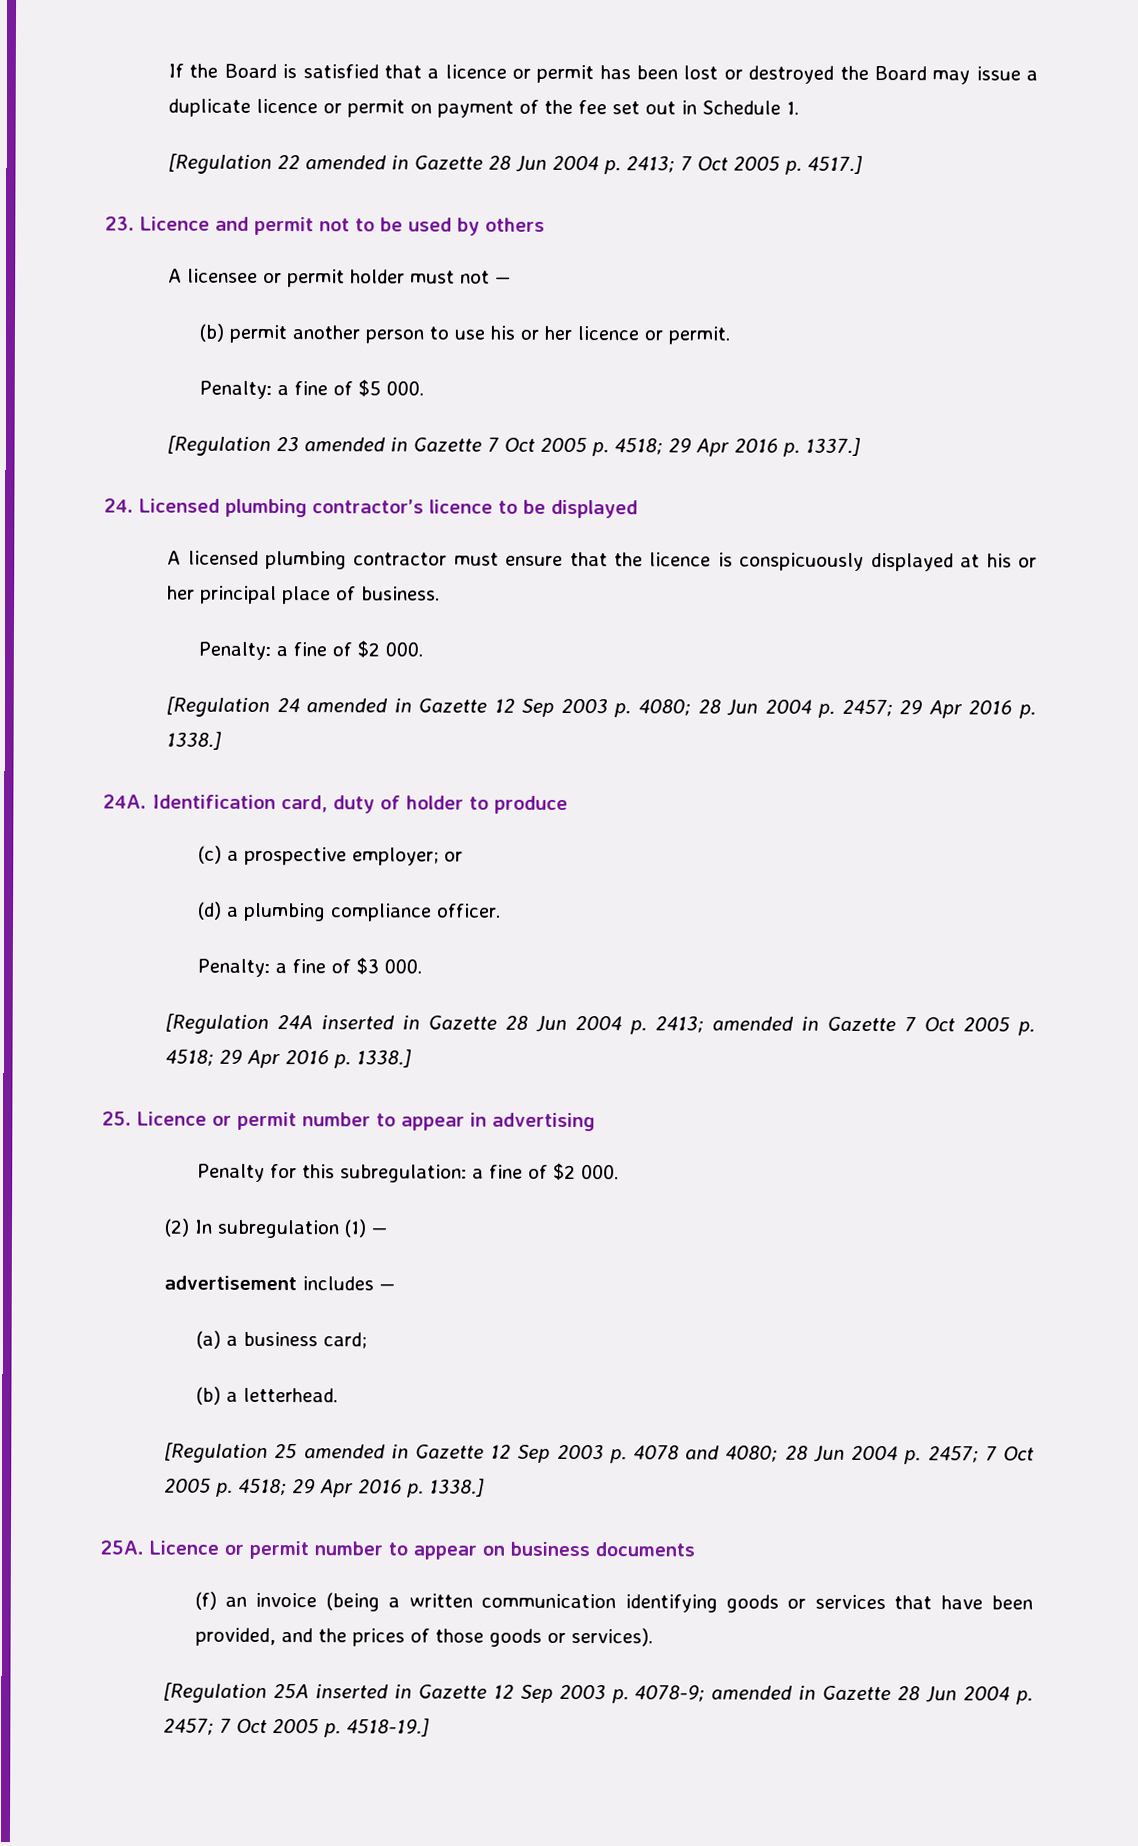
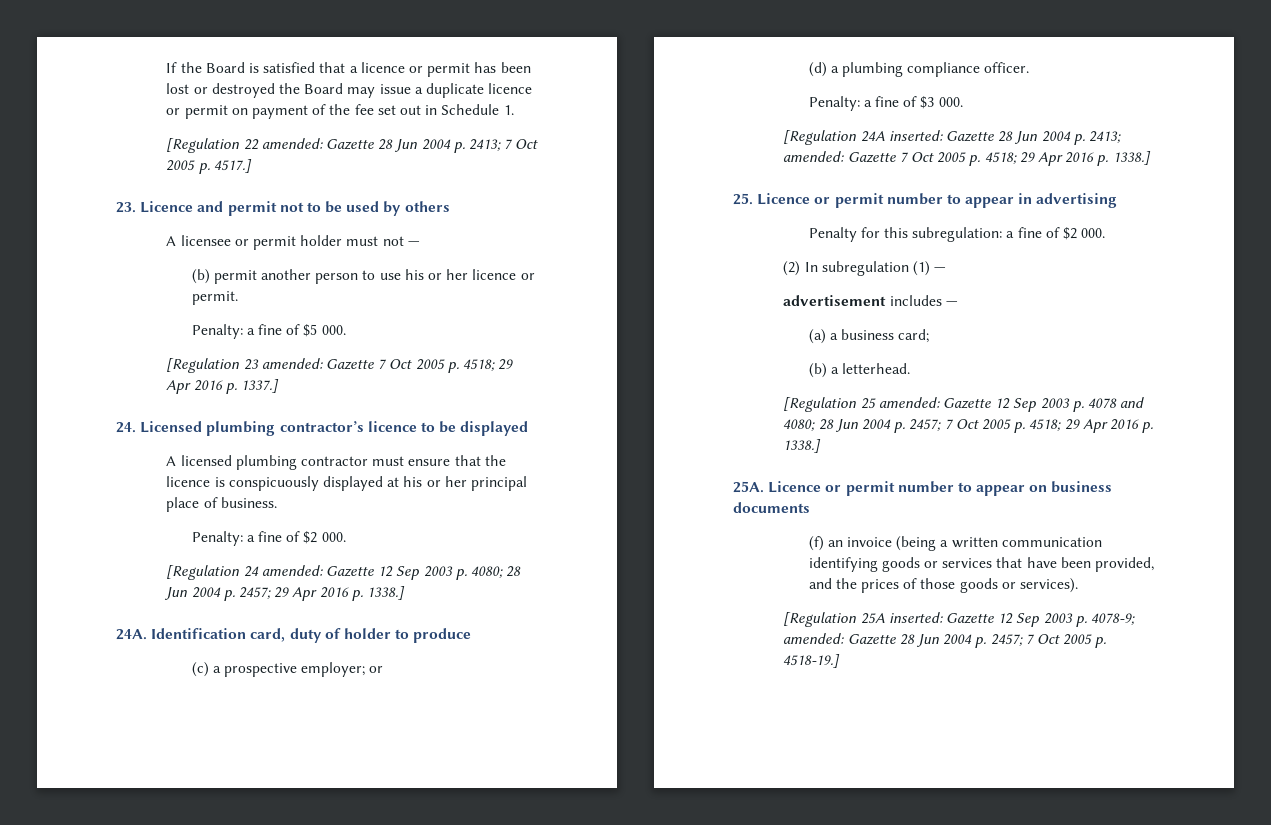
- [Regulation 22 amended in Gazette 28 Jun 2004 p. 2413; 7 Oct 2005 p. 4517.]
+ [Regulation 22 amended: Gazette 28 Jun 2004 p. 2413; 7 Oct 2005 p. 4517.]
- [Regulation 23 amended in Gazette 7 Oct 2005 p. 4518; 29 Apr 2016 p. 1337.]
+ [Regulation 23 amended: Gazette 7 Oct 2005 p. 4518; 29 Apr 2016 p. 1337.]
- [Regulation 24 amended in Gazette 12 Sep 2003 p. 4080; 28 Jun 2004 p. 2457; 29 Apr 2016 p. 1338.]
+ [Regulation 24 amended: Gazette 12 Sep 2003 p. 4080; 28 Jun 2004 p. 2457; 29 Apr 2016 p. 1338.]
- [Regulation 24A inserted in Gazette 28 Jun 2004 p. 2413; amended in Gazette 7 Oct 2005 p. 4518; 29 Apr 2016 p. 1338.]
+ [Regulation 24A inserted: Gazette 28 Jun 2004 p. 2413; amended: Gazette 7 Oct 2005 p. 4518; 29 Apr 2016 p. 1338.]
- [Regulation 25 amended in Gazette 12 Sep 2003 p. 4078 and 4080; 28 Jun 2004 p. 2457; 7 Oct 2005 p. 4518; 29 Apr 2016 p. 1338.]
+ [Regulation 25 amended: Gazette 12 Sep 2003 p. 4078 and 4080; 28 Jun 2004 p. 2457; 7 Oct 2005 p. 4518; 29 Apr 2016 p. 1338.]
- [Regulation 25A inserted in Gazette 12 Sep 2003 p. 4078-9; amended in Gazette 28 Jun 2004 p. 2457; 7 Oct 2005 p. 4518-19.]
+ [Regulation 25A inserted: Gazette 12 Sep 2003 p. 4078-9; amended: Gazette 28 Jun 2004 p. 2457; 7 Oct 2005 p. 4518-19.]

